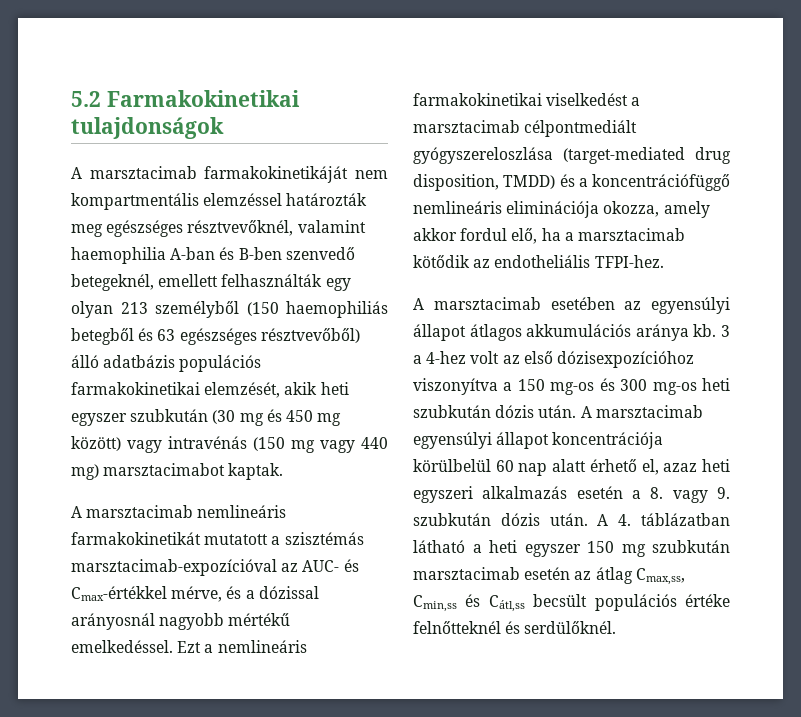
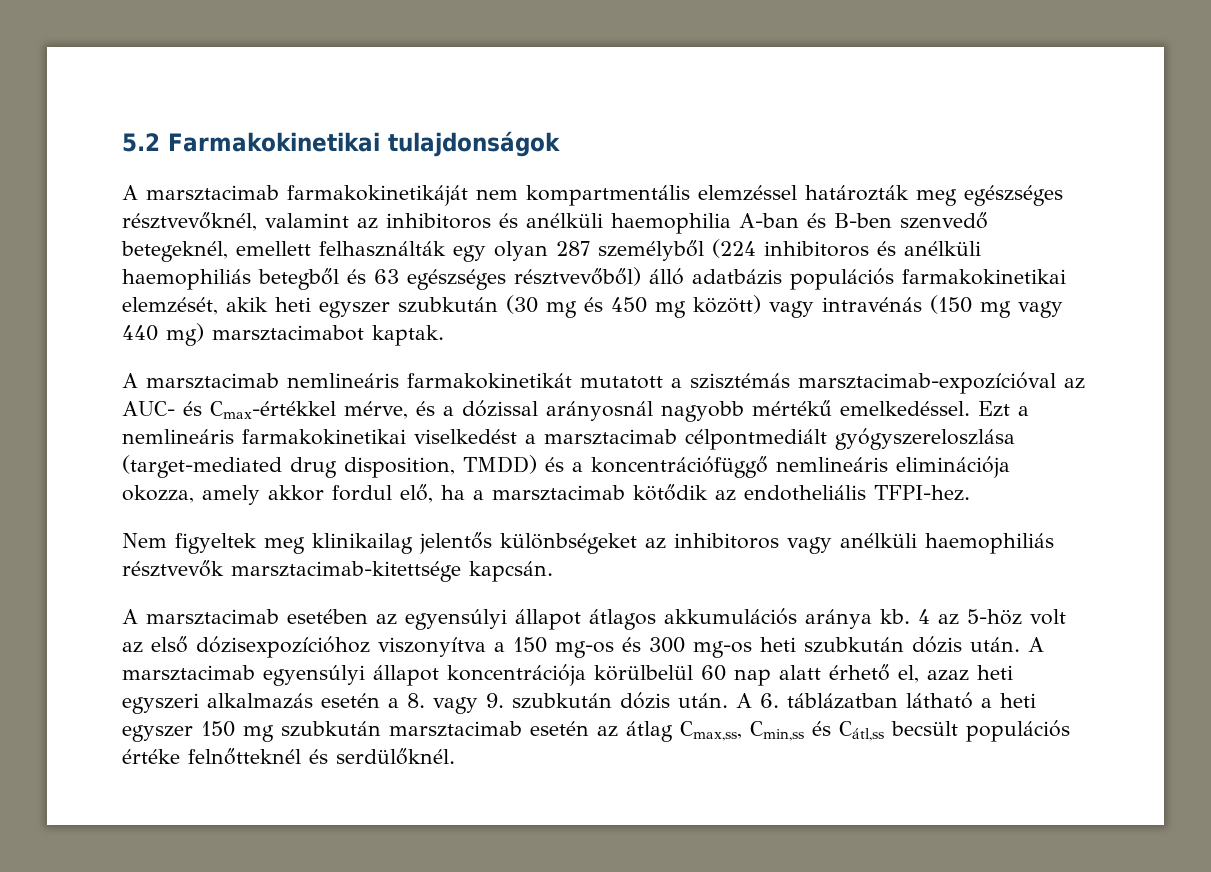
- A marsztacimab farmakokinetikáját nem kompartmentális elemzéssel határozták meg egészséges résztvevőknél, valamint haemophilia A-ban és B-ben szenvedő betegeknél, emellett felhasználták egy olyan 213 személyből (150 haemophiliás betegből és 63 egészséges résztvevőből) álló adatbázis populációs farmakokinetikai elemzését, akik heti egyszer szubkután (30 mg és 450 mg között) vagy intravénás (150 mg vagy 440 mg) marsztacimabot kaptak.
+ A marsztacimab farmakokinetikáját nem kompartmentális elemzéssel határozták meg egészséges résztvevőknél, valamint az inhibitoros és anélküli haemophilia A-ban és B-ben szenvedő betegeknél, emellett felhasználták egy olyan 287 személyből (224 inhibitoros és anélküli haemophiliás betegből és 63 egészséges résztvevőből) álló adatbázis populációs farmakokinetikai elemzését, akik heti egyszer szubkután (30 mg és 450 mg között) vagy intravénás (150 mg vagy 440 mg) marsztacimabot kaptak.
+ Nem figyeltek meg klinikailag jelentős különbségeket az inhibitoros vagy anélküli haemophiliás résztvevők marsztacimab-kitettsége kapcsán.
- 3 a 4-hez volt az első dózisexpozícióhoz viszonyítva a 150 mg-os és 300 mg-os heti szubkután dózis után.
+ 4 az 5-höz volt az első dózisexpozícióhoz viszonyítva a 150 mg-os és 300 mg-os heti szubkután dózis után.
- A 4. táblázatban látható a heti egyszer 150 mg szubkután marsztacimab esetén az átlag Cmax,ss, Cmin,ss és Cátl,ss becsült populációs értéke felnőtteknél és serdülőknél.
+ A 6. táblázatban látható a heti egyszer 150 mg szubkután marsztacimab esetén az átlag Cmax,ss, Cmin,ss és Cátl,ss becsült populációs értéke felnőtteknél és serdülőknél.

